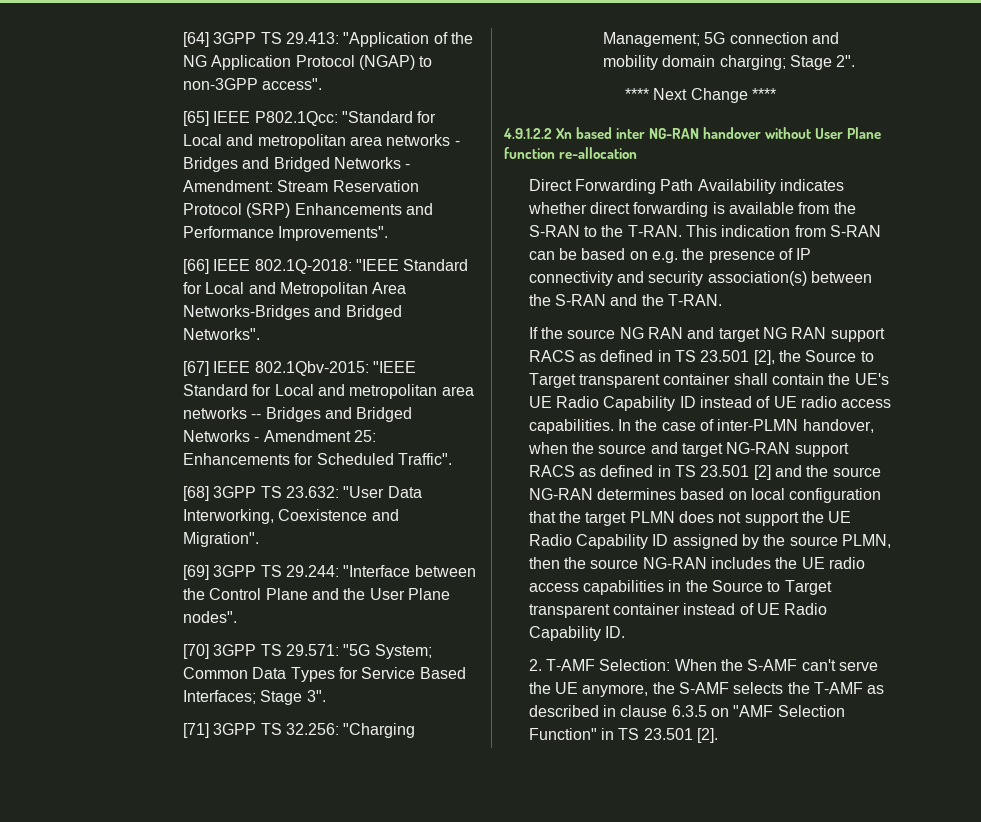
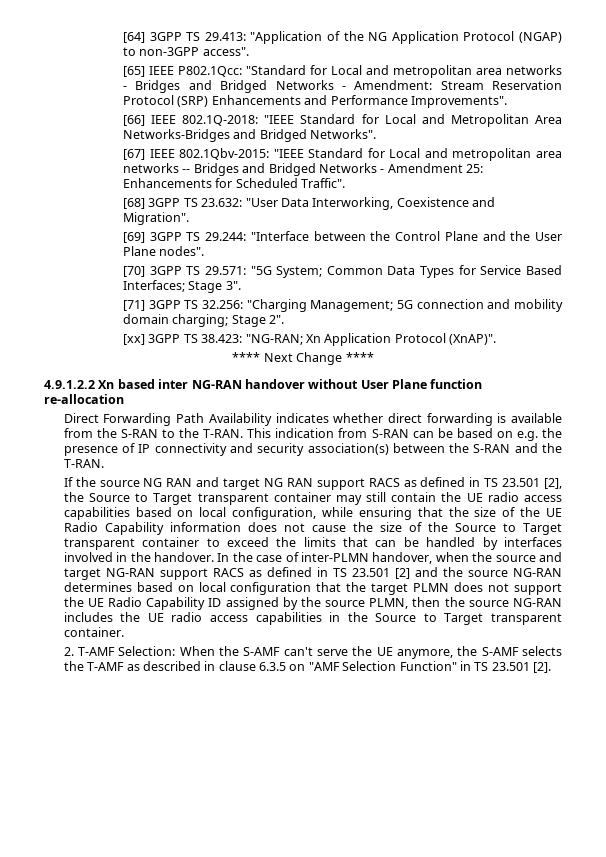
+ [xx] 3GPP TS 38.423: "NG-RAN; Xn Application Protocol (XnAP)".
- If the source NG RAN and target NG RAN support RACS as defined in TS 23.501 [2], the Source to Target transparent container shall contain the UE's UE Radio Capability ID instead of UE radio access capabilities.
+ If the source NG RAN and target NG RAN support RACS as defined in TS 23.501 [2], the Source to Target transparent container may still contain the UE radio access capabilities based on local configuration, while ensuring that the size of the UE Radio Capability information does not cause the size of the Source to Target transparent container to exceed the limits that can be handled by interfaces involved in the handover.
- In the case of inter-PLMN handover, when the source and target NG-RAN support RACS as defined in TS 23.501 [2] and the source NG-RAN determines based on local configuration that the target PLMN does not support the UE Radio Capability ID assigned by the source PLMN, then the source NG-RAN includes the UE radio access capabilities in the Source to Target transparent container instead of UE Radio Capability ID.
+ In the case of inter-PLMN handover, when the source and target NG-RAN support RACS as defined in TS 23.501 [2] and the source NG-RAN determines based on local configuration that the target PLMN does not support the UE Radio Capability ID assigned by the source PLMN, then the source NG-RAN includes the UE radio access capabilities in the Source to Target transparent container.

